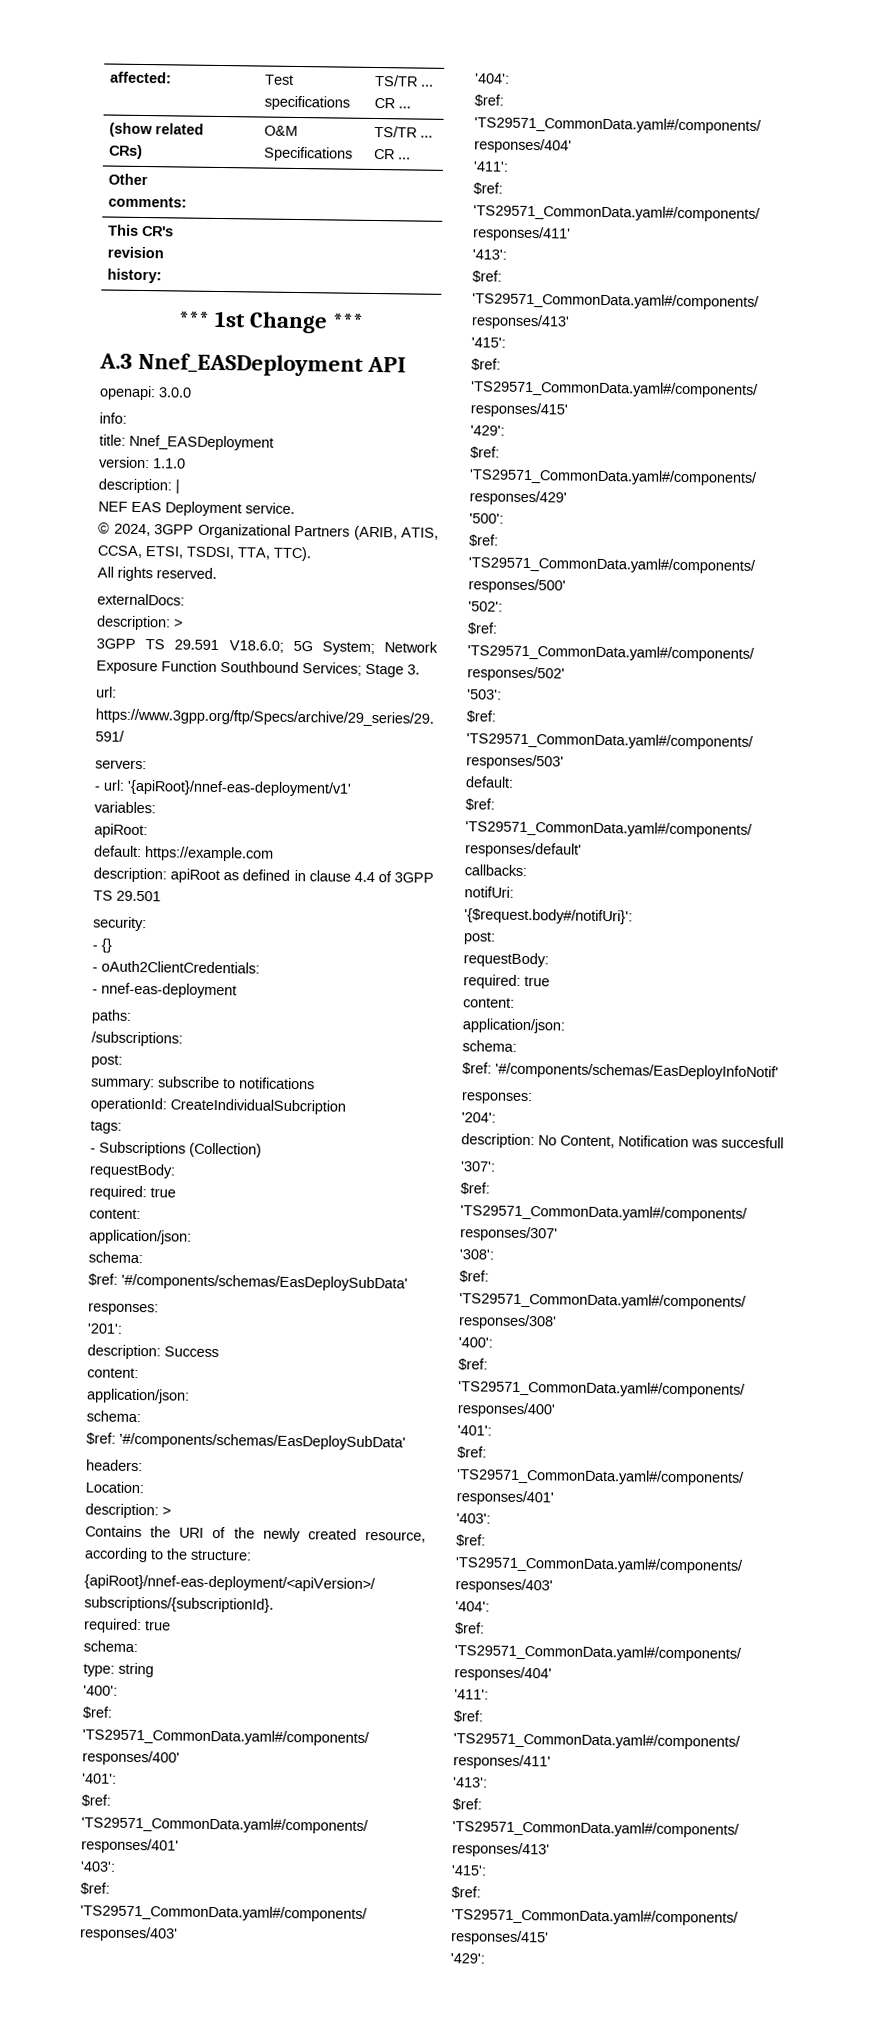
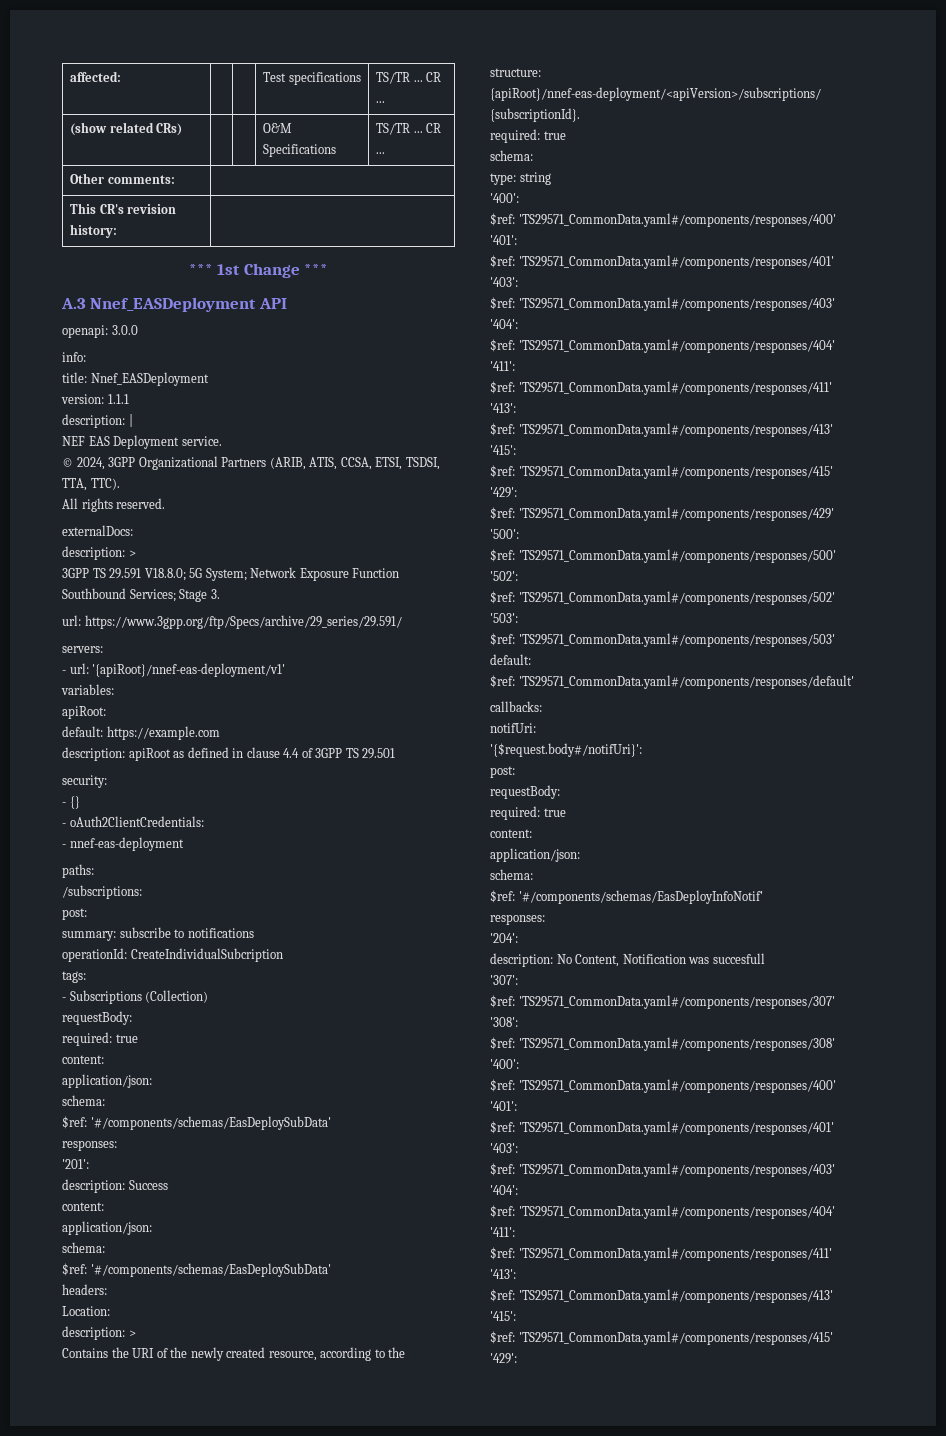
- version: 1.1.0
+ version: 1.1.1
- 3GPP TS 29.591 V18.6.0; 5G System; Network Exposure Function Southbound Services; Stage 3.
+ 3GPP TS 29.591 V18.8.0; 5G System; Network Exposure Function Southbound Services; Stage 3.

